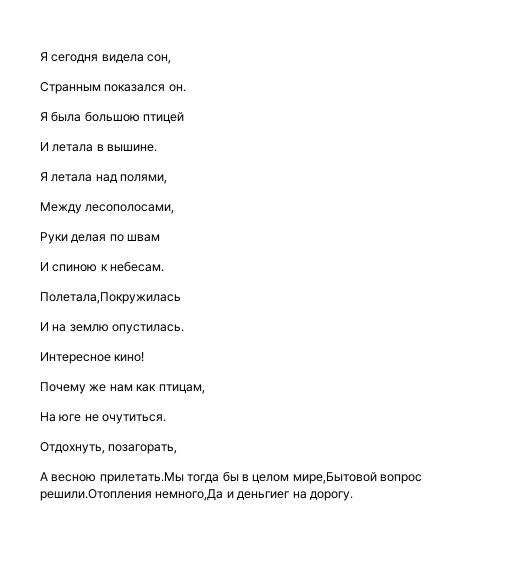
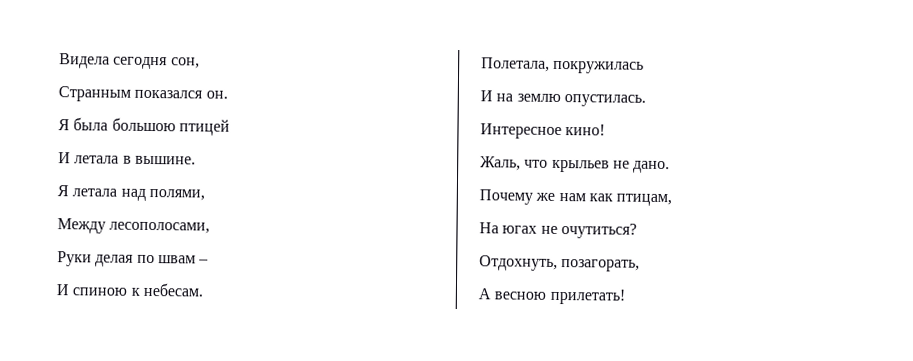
- Я сегодня видела сон,
+ Видела сегодня сон,
- Руки делая по швам
+ Руки делая по швам –
- Полетала,Покружилась
+ Полетала, покружилась
+ Жаль, что крыльев не дано.
- На юге не очутиться.
+ На югах не очутиться?
- А весною прилетать.Мы тогда бы в целом мире,Бытовой вопрос решили.Отопления немного,Да и деньгиег на дорогу.
+ А весною прилетать!

